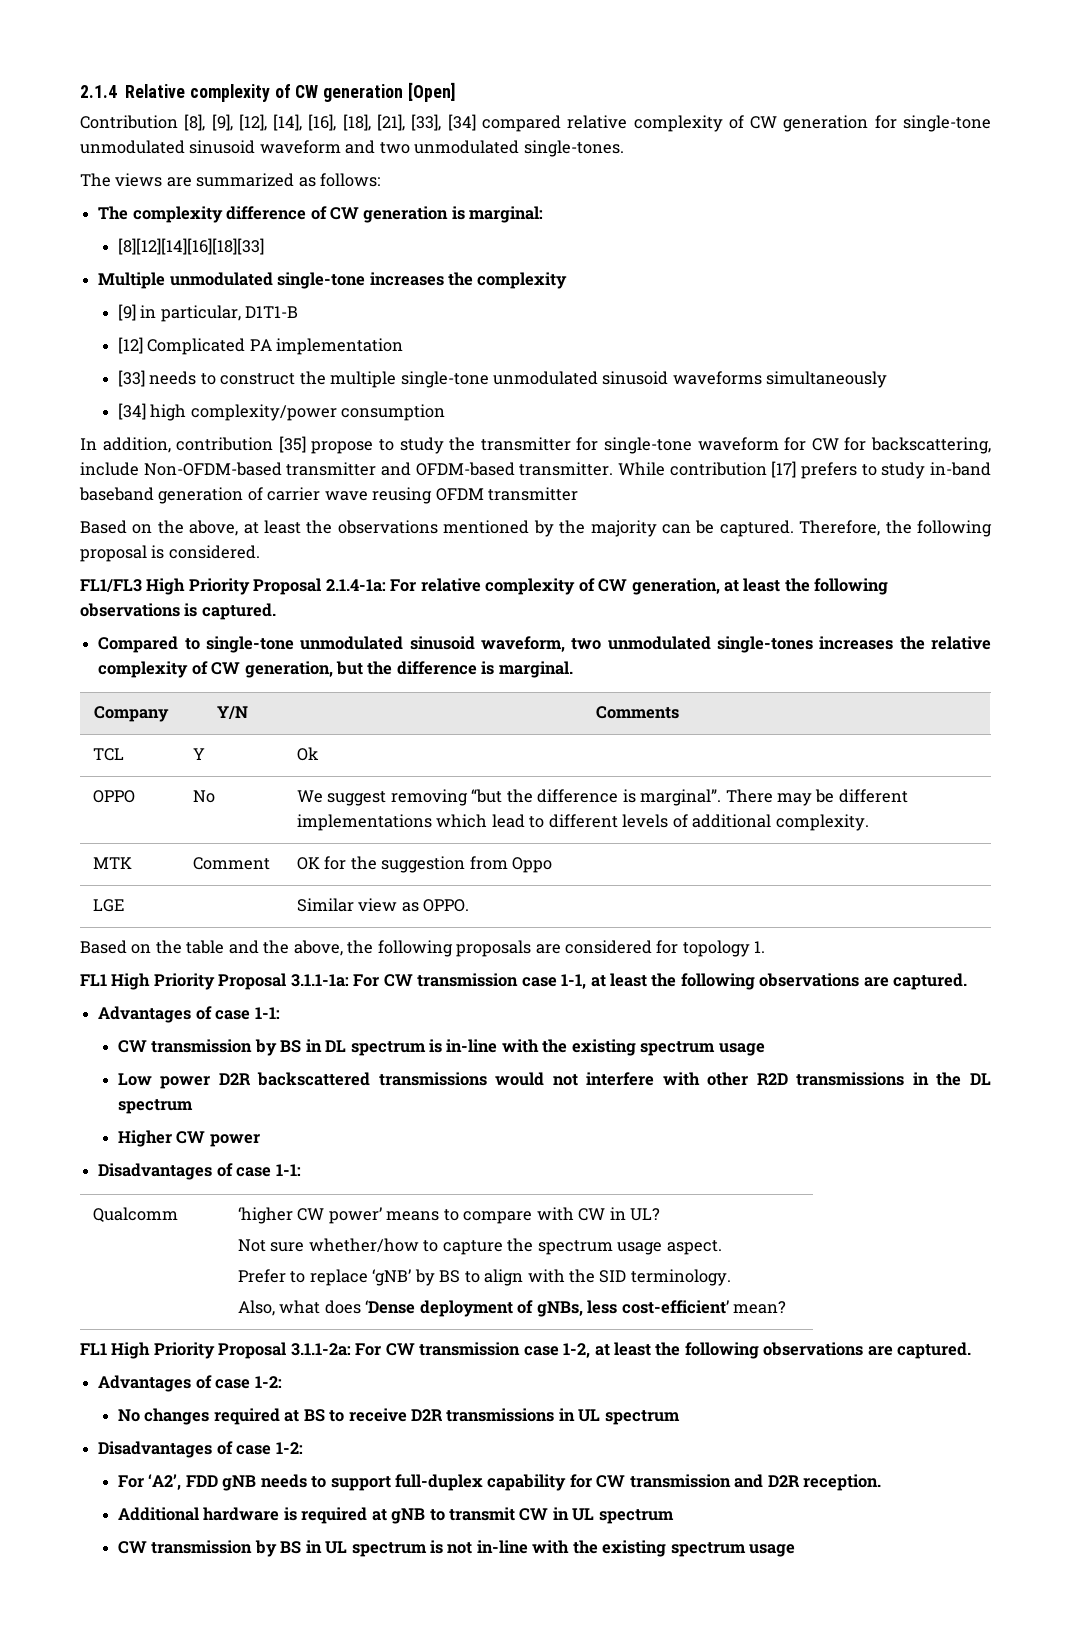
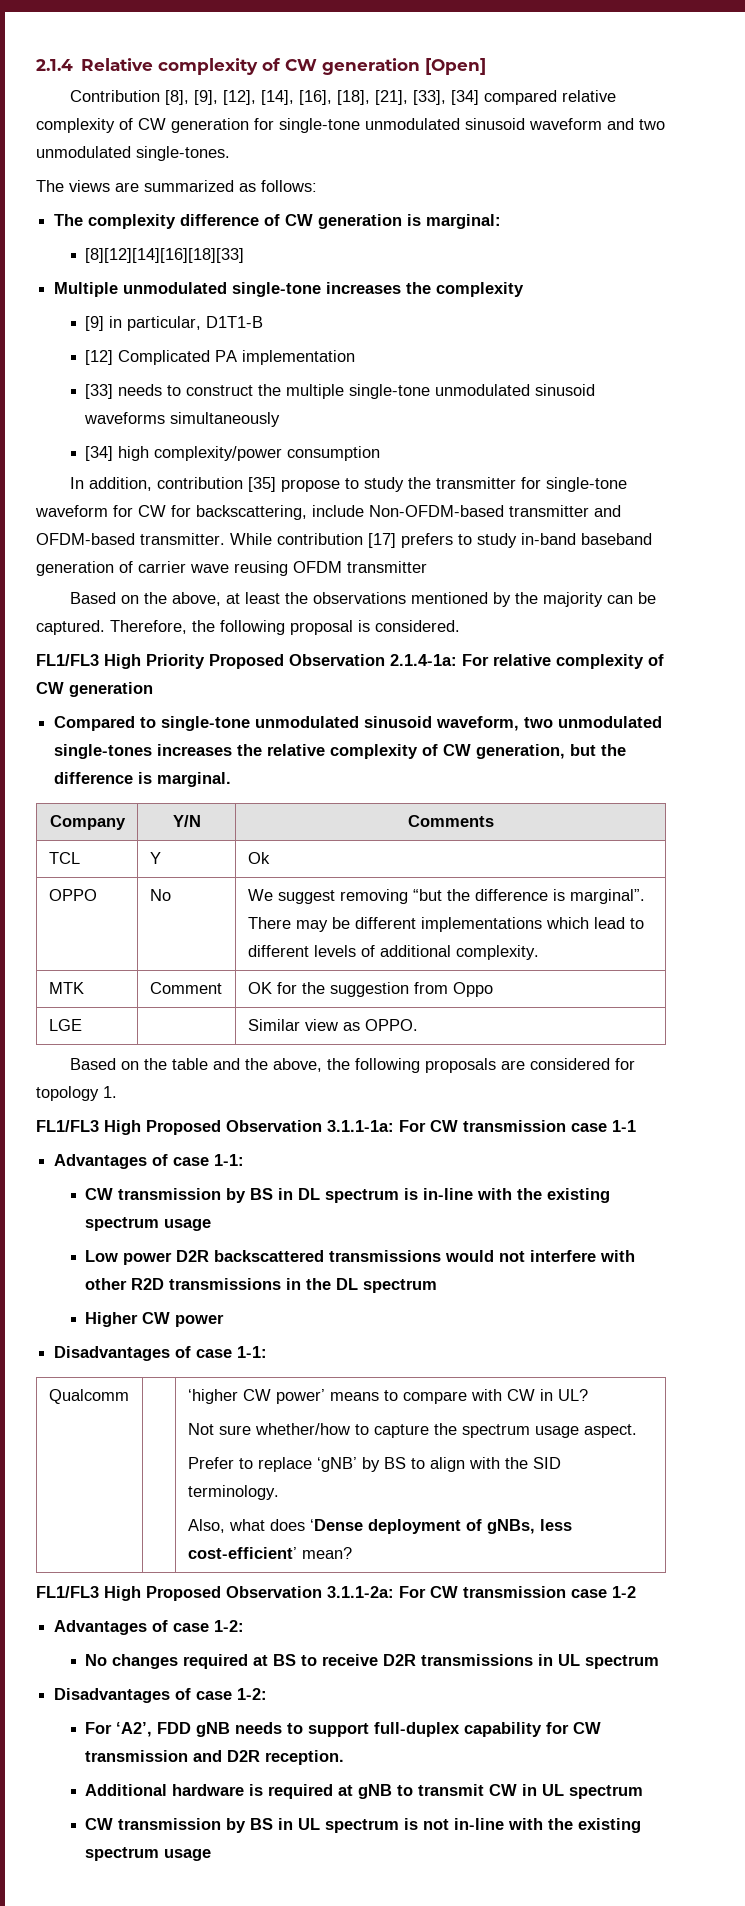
- FL1/FL3 High Priority Proposal 2.1.4-1a: For relative complexity of CW generation, at least the following observations is captured.
+ FL1/FL3 High Priority Proposed Observation 2.1.4-1a: For relative complexity of CW generation
- FL1 High Priority Proposal 3.1.1-1a: For CW transmission case 1-1, at least the following observations are captured.
+ FL1/FL3 High Proposed Observation 3.1.1-1a: For CW transmission case 1-1
- FL1 High Priority Proposal 3.1.1-2a: For CW transmission case 1-2, at least the following observations are captured.
+ FL1/FL3 High Proposed Observation 3.1.1-2a: For CW transmission case 1-2

